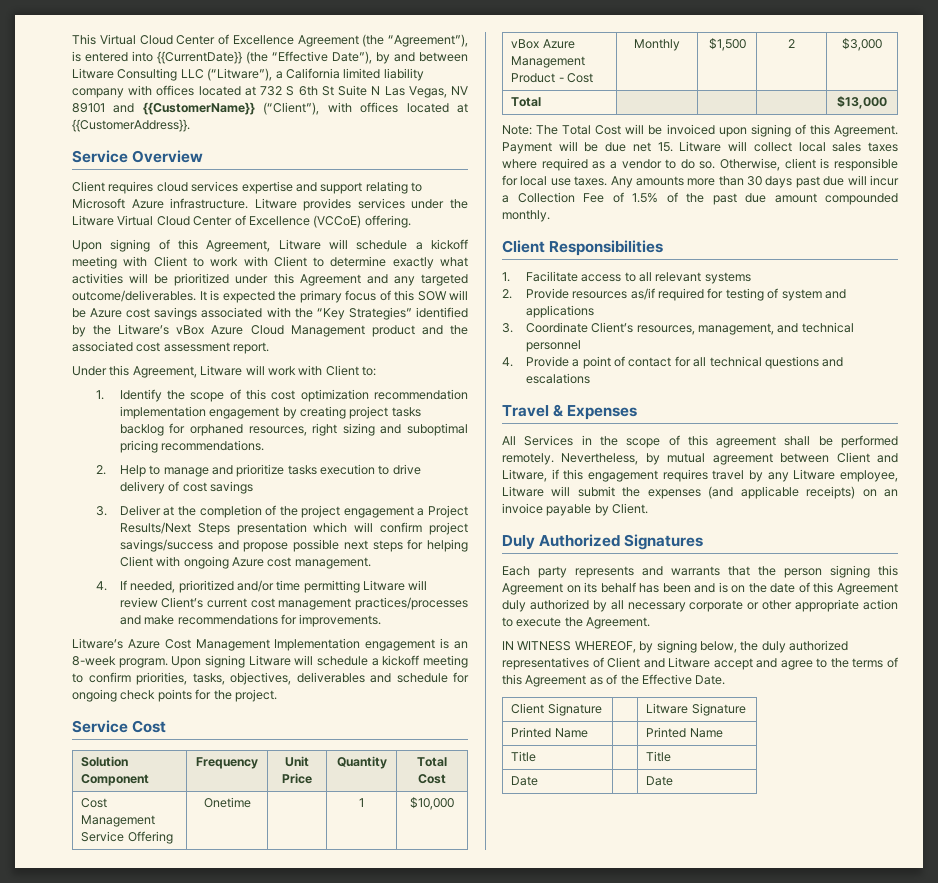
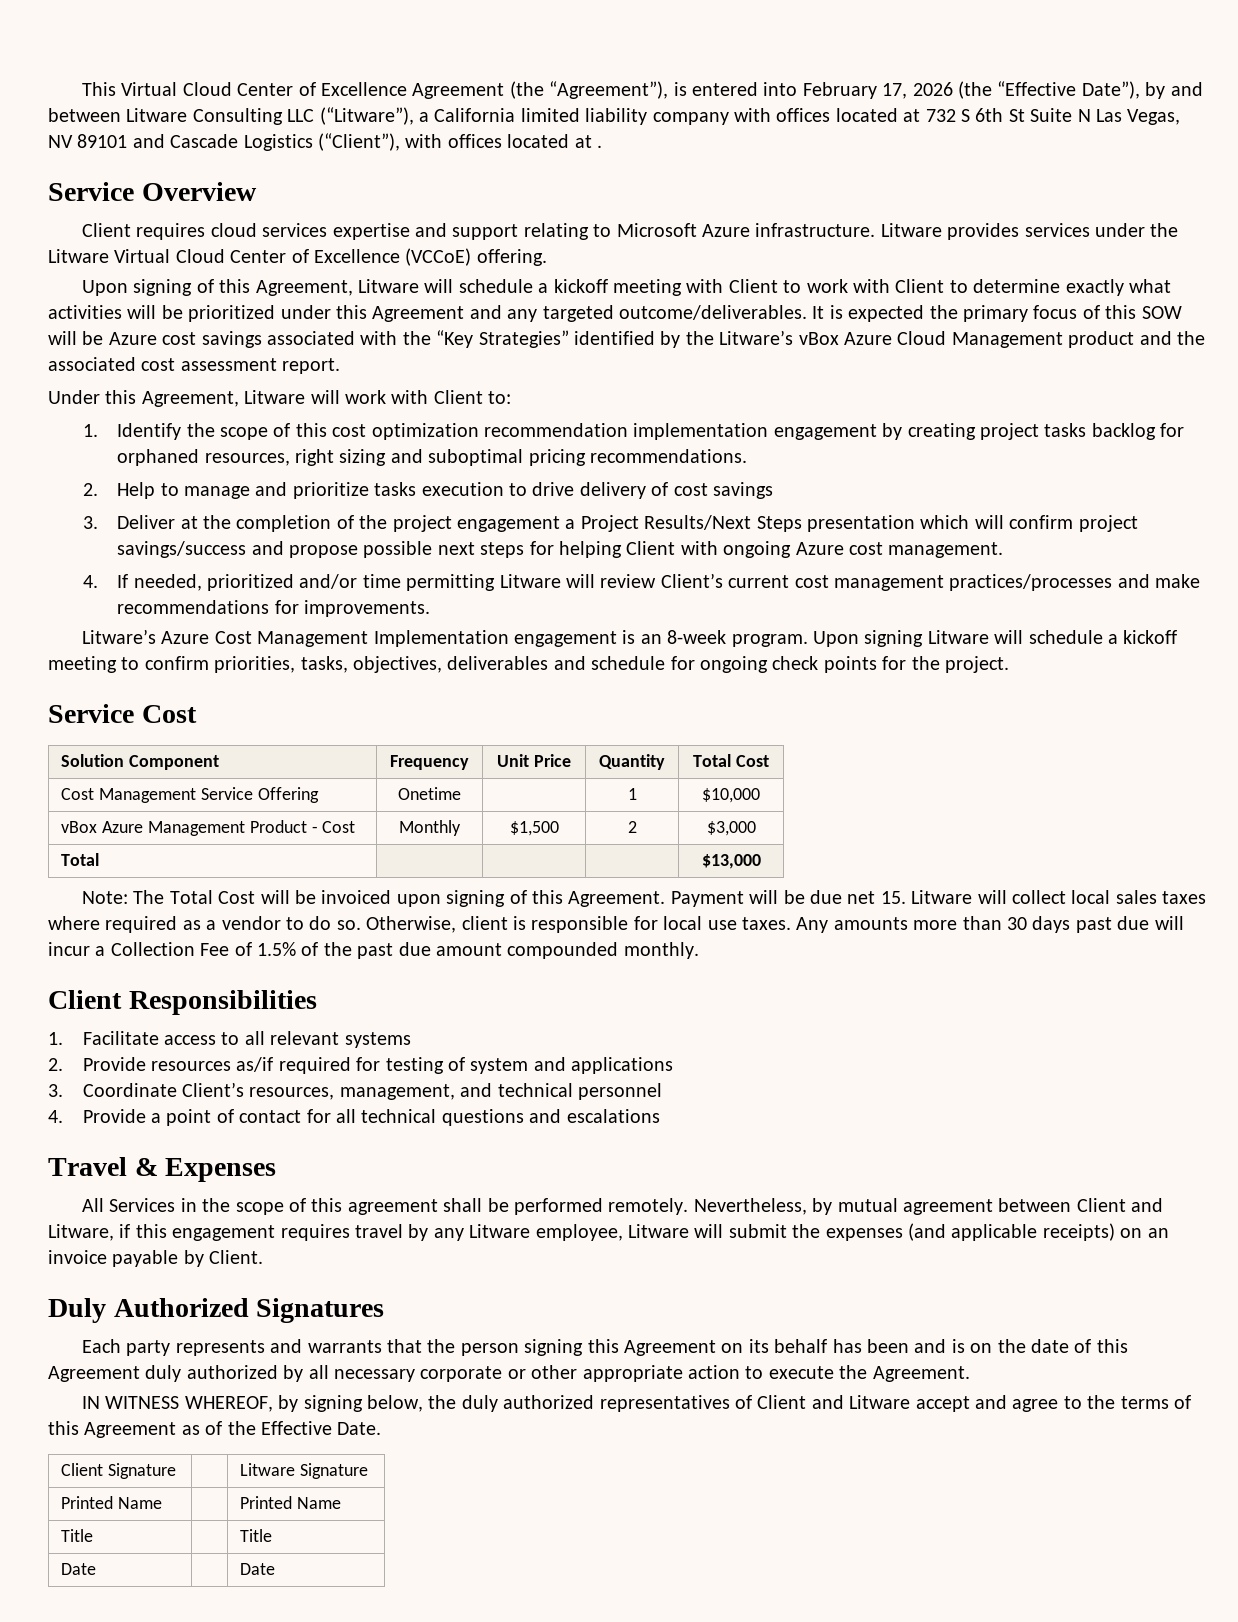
- This Virtual Cloud Center of Excellence Agreement (the “Agreement”), is entered into {{CurrentDate}} (the “Effective Date”), by and between Litware Consulting LLC (“Litware”), a California limited liability company with offices located at 732 S 6th St Suite N Las Vegas, NV 89101 and {{CustomerName}} (“Client”), with offices located at {{CustomerAddress}}.
+ This Virtual Cloud Center of Excellence Agreement (the “Agreement”), is entered into February 17, 2026 (the “Effective Date”), by and between Litware Consulting LLC (“Litware”), a California limited liability company with offices located at 732 S 6th St Suite N Las Vegas, NV 89101 and Cascade Logistics (“Client”), with offices located at .

